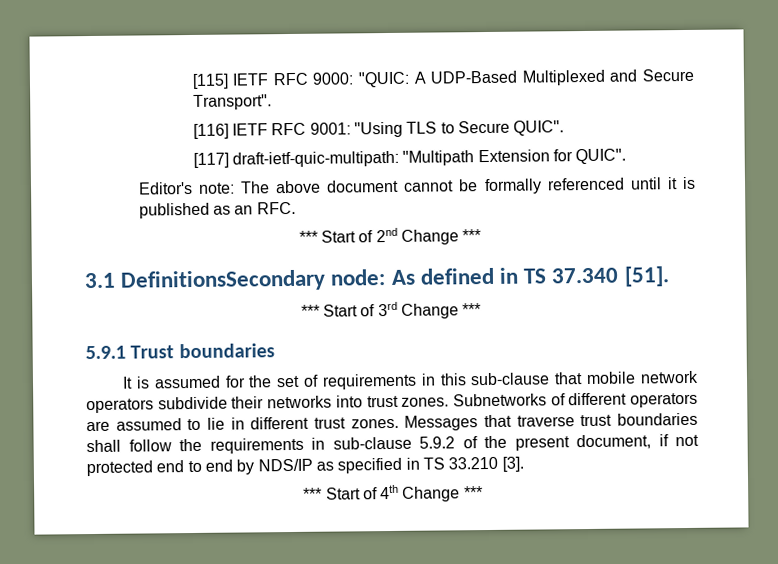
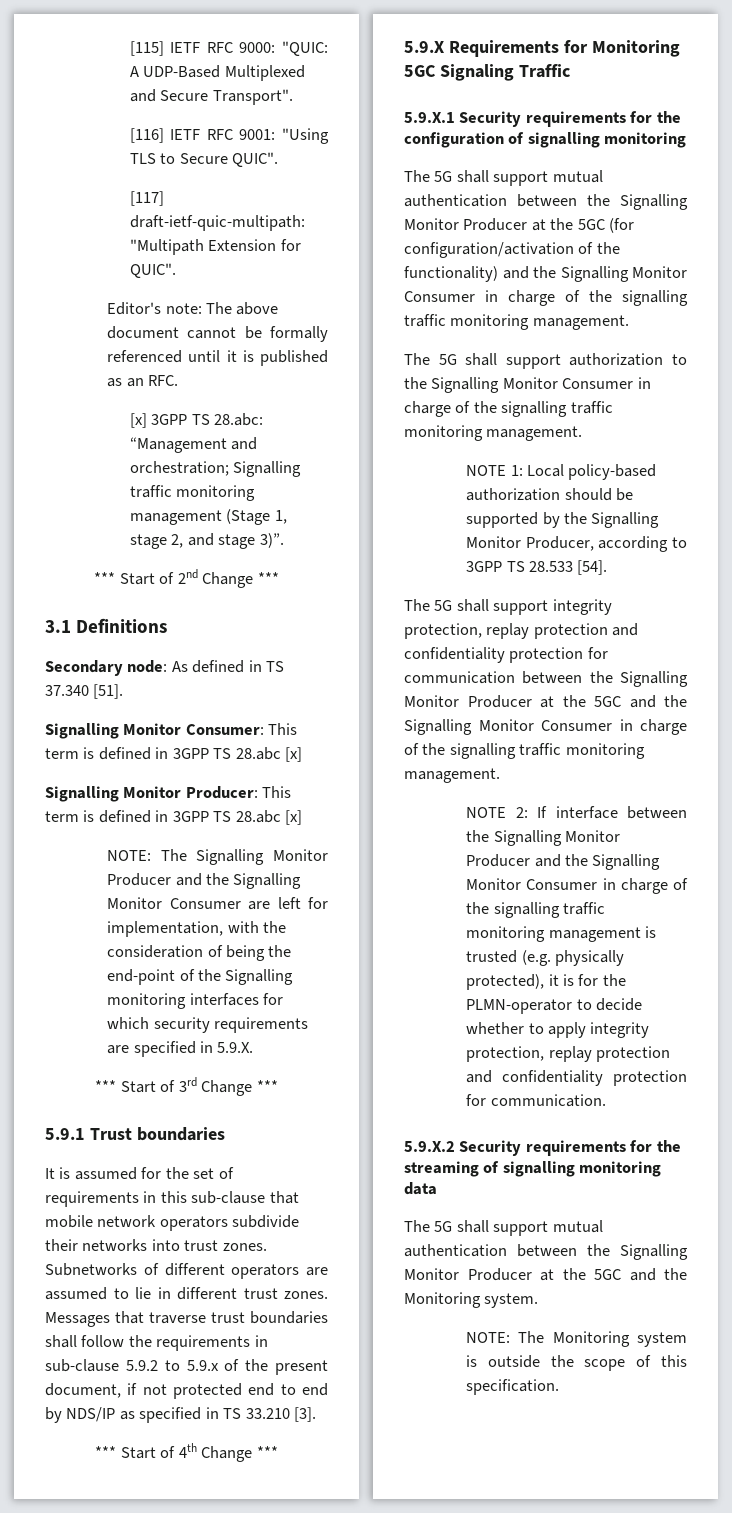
+ [x] 3GPP TS 28.abc: “Management and orchestration; Signalling traffic monitoring management (Stage 1, stage 2, and stage 3)”.
- 3.1 DefinitionsSecondary node: As defined in TS 37.340 [51].
+ 3.1 Definitions
+ Secondary node: As defined in TS 37.340 [51].
+ Signalling Monitor Consumer: This term is defined in 3GPP TS 28.abc [x]
+ Signalling Monitor Producer: This term is defined in 3GPP TS 28.abc [x]
+ NOTE: The Signalling Monitor Producer and the Signalling Monitor Consumer are left for implementation, with the consideration of being the end-point of the Signalling monitoring interfaces for which security requirements are specified in 5.9.X.
- Messages that traverse trust boundaries shall follow the requirements in sub-clause 5.9.2 of the present document, if not protected end to end by NDS/IP as specified in TS 33.210 [3].
+ Messages that traverse trust boundaries shall follow the requirements in sub-clause 5.9.2 to 5.9.x of the present document, if not protected end to end by NDS/IP as specified in TS 33.210 [3].
+ 5.9.X Requirements for Monitoring 5GC Signaling Traffic
+ 5.9.X.1 Security requirements for the configuration of signalling monitoring
+ The 5G shall support mutual authentication between the Signalling Monitor Producer at the 5GC (for configuration/activation of the functionality) and the Signalling Monitor Consumer in charge of the signalling traffic monitoring management.
+ The 5G shall support authorization to the Signalling Monitor Consumer in charge of the signalling traffic monitoring management.
+ NOTE 1: Local policy-based authorization should be supported by the Signalling Monitor Producer, according to 3GPP TS 28.533 [54].
+ The 5G shall support integrity protection, replay protection and confidentiality protection for communication between the Signalling Monitor Producer at the 5GC and the Signalling Monitor Consumer in charge of the signalling traffic monitoring management.
+ NOTE 2: If interface between the Signalling Monitor Producer and the Signalling Monitor Consumer in charge of the signalling traffic monitoring management is trusted (e.g. physically protected), it is for the PLMN-operator to decide whether to apply integrity protection, replay protection and confidentiality protection for communication.
+ 5.9.X.2 Security requirements for the streaming of signalling monitoring data
+ The 5G shall support mutual authentication between the Signalling Monitor Producer at the 5GC and the Monitoring system.
+ NOTE: The Monitoring system is outside the scope of this specification.

